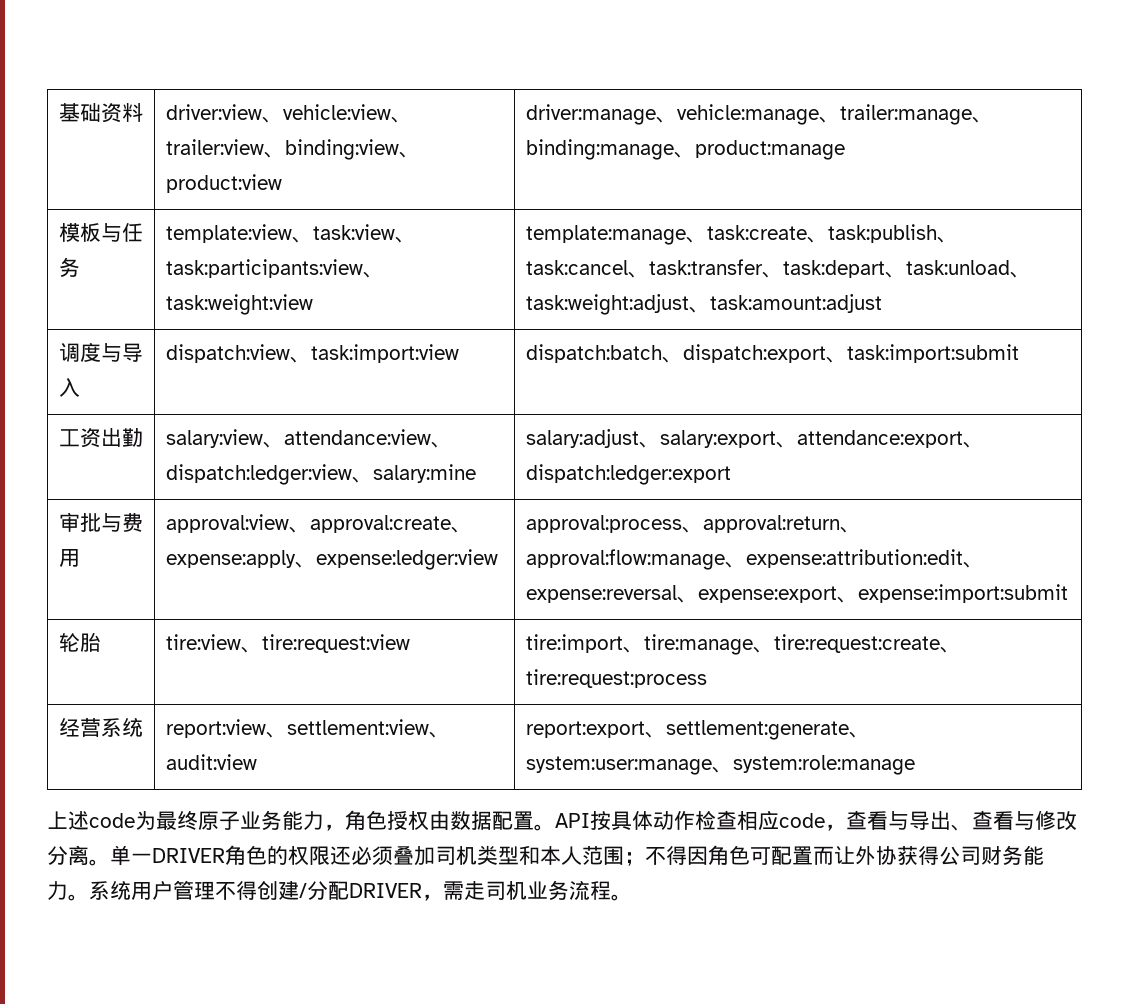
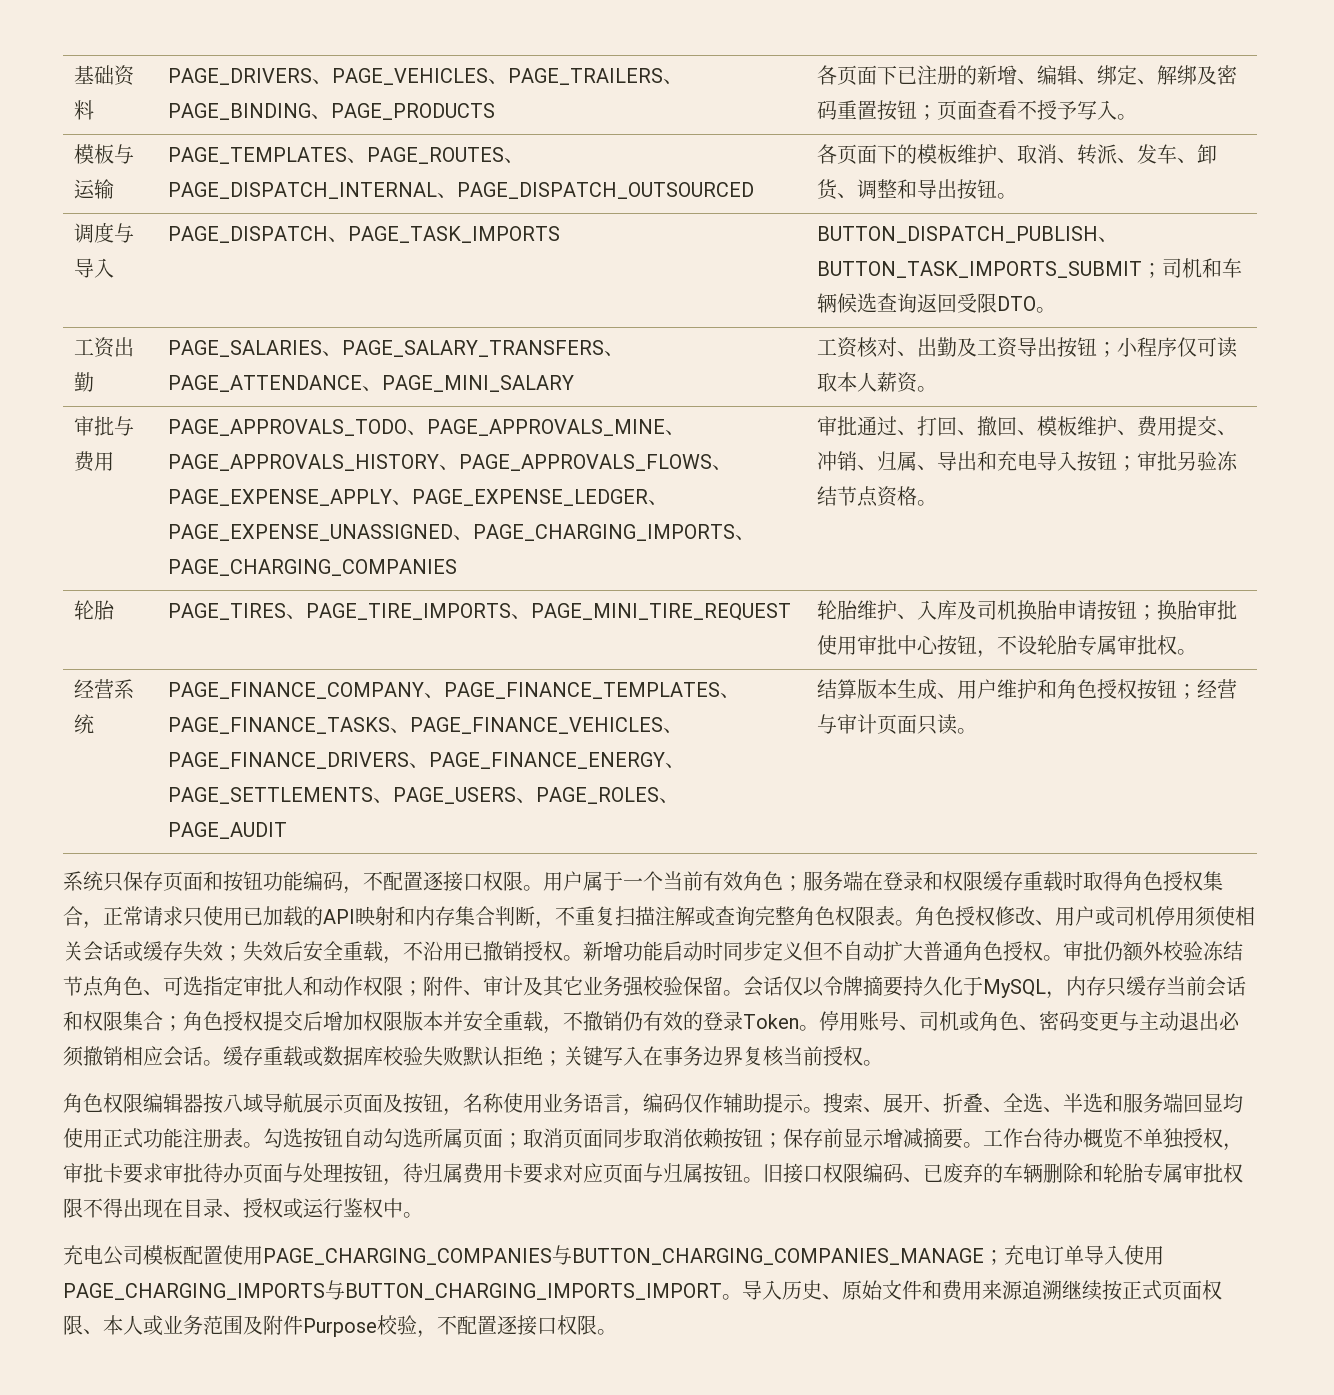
- 基础资料 | driver:view、vehicle:view、trailer:view、binding:view、product:view | driver:manage、vehicle:manage、trailer:manage、binding:manage、product:manage
- 模板与任务 | template:view、task:view、task:participants:view、task:weight:view | template:manage、task:create、task:publish、task:cancel、task:transfer、task:depart、task:unload、task:weight:adjust、task:amount:adjust
- 调度与导入 | dispatch:view、task:import:view | dispatch:batch、dispatch:export、task:import:submit
- 工资出勤 | salary:view、attendance:view、dispatch:ledger:view、salary:mine | salary:adjust、salary:export、attendance:export、dispatch:ledger:export
- 审批与费用 | approval:view、approval:create、expense:apply、expense:ledger:view | approval:process、approval:return、approval:flow:manage、expense:attribution:edit、expense:reversal、expense:export、expense:import:submit
- 轮胎 | tire:view、tire:request:view | tire:import、tire:manage、tire:request:create、tire:request:process
- 经营系统 | report:view、settlement:view、audit:view | report:export、settlement:generate、system:user:manage、system:role:manage
- 上述code为最终原子业务能力，角色授权由数据配置。API按具体动作检查相应code，查看与导出、查看与修改分离。单一DRIVER角色的权限还必须叠加司机类型和本人范围；不得因角色可配置而让外协获得公司财务能力。系统用户管理不得创建/分配DRIVER，需走司机业务流程。
+ 基础资料 | PAGE_DRIVERS、PAGE_VEHICLES、PAGE_TRAILERS、PAGE_BINDING、PAGE_PRODUCTS | 各页面下已注册的新增、编辑、绑定、解绑及密码重置按钮；页面查看不授予写入。
+ 模板与运输 | PAGE_TEMPLATES、PAGE_ROUTES、PAGE_DISPATCH_INTERNAL、PAGE_DISPATCH_OUTSOURCED | 各页面下的模板维护、取消、转派、发车、卸货、调整和导出按钮。
+ 调度与导入 | PAGE_DISPATCH、PAGE_TASK_IMPORTS | BUTTON_DISPATCH_PUBLISH、BUTTON_TASK_IMPORTS_SUBMIT；司机和车辆候选查询返回受限DTO。
+ 工资出勤 | PAGE_SALARIES、PAGE_SALARY_TRANSFERS、PAGE_ATTENDANCE、PAGE_MINI_SALARY | 工资核对、出勤及工资导出按钮；小程序仅可读取本人薪资。
+ 审批与费用 | PAGE_APPROVALS_TODO、PAGE_APPROVALS_MINE、PAGE_APPROVALS_HISTORY、PAGE_APPROVALS_FLOWS、PAGE_EXPENSE_APPLY、PAGE_EXPENSE_LEDGER、PAGE_EXPENSE_UNASSIGNED、PAGE_CHARGING_IMPORTS、PAGE_CHARGING_COMPANIES | 审批通过、打回、撤回、模板维护、费用提交、冲销、归属、导出和充电导入按钮；审批另验冻结节点资格。
+ 轮胎 | PAGE_TIRES、PAGE_TIRE_IMPORTS、PAGE_MINI_TIRE_REQUEST | 轮胎维护、入库及司机换胎申请按钮；换胎审批使用审批中心按钮，不设轮胎专属审批权。
+ 经营系统 | PAGE_FINANCE_COMPANY、PAGE_FINANCE_TEMPLATES、PAGE_FINANCE_TASKS、PAGE_FINANCE_VEHICLES、PAGE_FINANCE_DRIVERS、PAGE_FINANCE_ENERGY、PAGE_SETTLEMENTS、PAGE_USERS、PAGE_ROLES、PAGE_AUDIT | 结算版本生成、用户维护和角色授权按钮；经营与审计页面只读。
+ 系统只保存页面和按钮功能编码，不配置逐接口权限。用户属于一个当前有效角色；服务端在登录和权限缓存重载时取得角色授权集合，正常请求只使用已加载的API映射和内存集合判断，不重复扫描注解或查询完整角色权限表。角色授权修改、用户或司机停用须使相关会话或缓存失效；失效后安全重载，不沿用已撤销授权。新增功能启动时同步定义但不自动扩大普通角色授权。审批仍额外校验冻结节点角色、可选指定审批人和动作权限；附件、审计及其它业务强校验保留。会话仅以令牌摘要持久化于MySQL，内存只缓存当前会话和权限集合；角色授权提交后增加权限版本并安全重载，不撤销仍有效的登录Token。停用账号、司机或角色、密码变更与主动退出必须撤销相应会话。缓存重载或数据库校验失败默认拒绝；关键写入在事务边界复核当前授权。
+ 角色权限编辑器按八域导航展示页面及按钮，名称使用业务语言，编码仅作辅助提示。搜索、展开、折叠、全选、半选和服务端回显均使用正式功能注册表。勾选按钮自动勾选所属页面；取消页面同步取消依赖按钮；保存前显示增减摘要。工作台待办概览不单独授权，审批卡要求审批待办页面与处理按钮，待归属费用卡要求对应页面与归属按钮。旧接口权限编码、已废弃的车辆删除和轮胎专属审批权限不得出现在目录、授权或运行鉴权中。
+ 充电公司模板配置使用PAGE_CHARGING_COMPANIES与BUTTON_CHARGING_COMPANIES_MANAGE；充电订单导入使用PAGE_CHARGING_IMPORTS与BUTTON_CHARGING_IMPORTS_IMPORT。导入历史、原始文件和费用来源追溯继续按正式页面权限、本人或业务范围及附件Purpose校验，不配置逐接口权限。

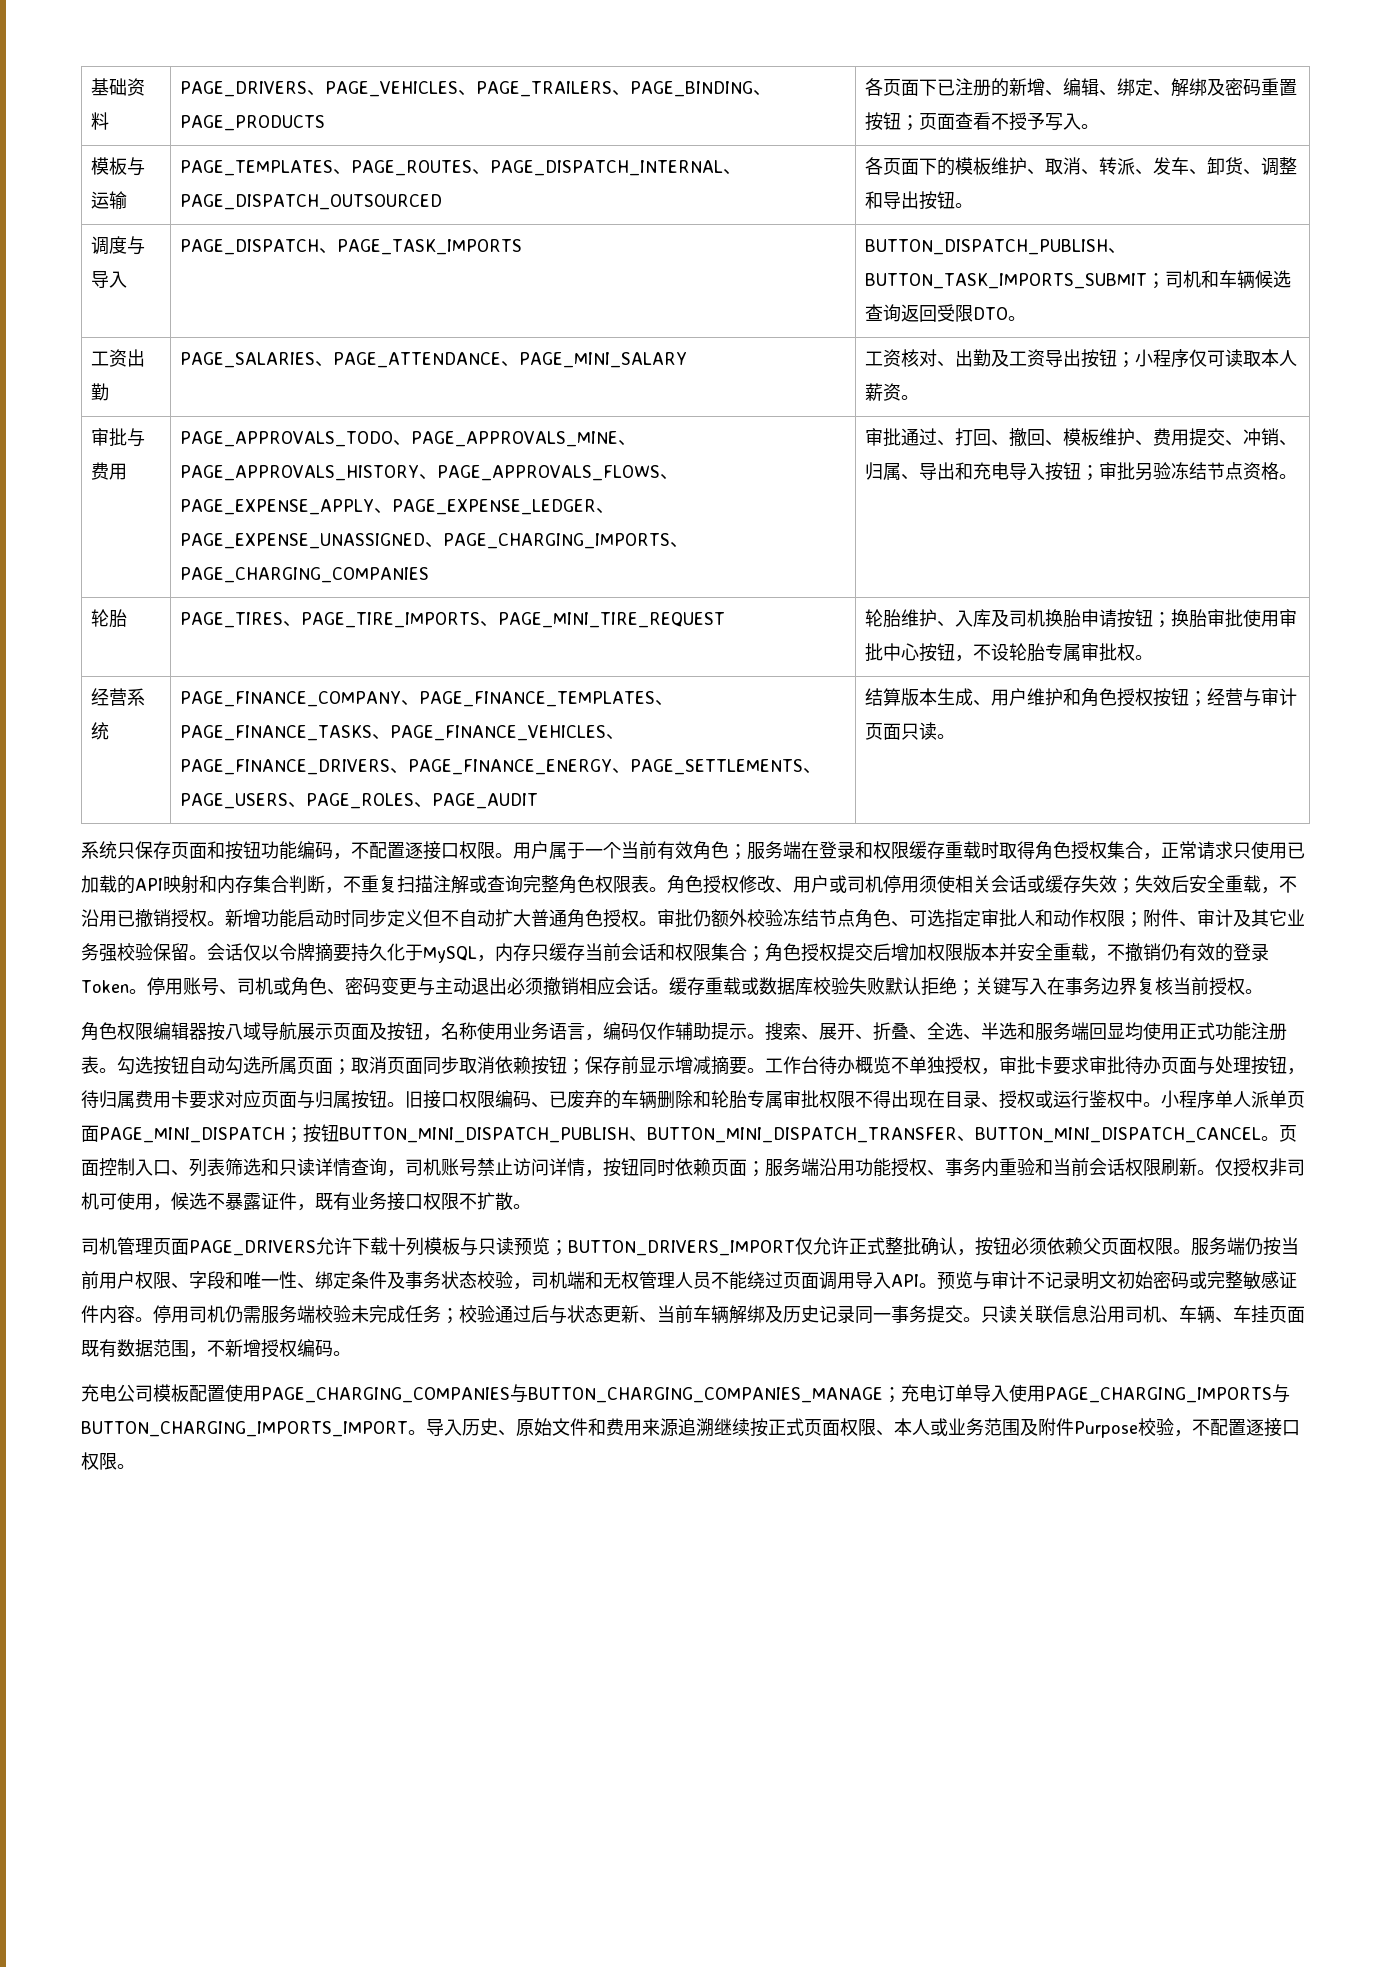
- 工资出勤 | PAGE_SALARIES、PAGE_SALARY_TRANSFERS、PAGE_ATTENDANCE、PAGE_MINI_SALARY | 工资核对、出勤及工资导出按钮；小程序仅可读取本人薪资。
+ 工资出勤 | PAGE_SALARIES、PAGE_ATTENDANCE、PAGE_MINI_SALARY | 工资核对、出勤及工资导出按钮；小程序仅可读取本人薪资。
+ 小程序单人派单页面PAGE_MINI_DISPATCH；按钮BUTTON_MINI_DISPATCH_PUBLISH、BUTTON_MINI_DISPATCH_TRANSFER、BUTTON_MINI_DISPATCH_CANCEL。页面控制入口、列表筛选和只读详情查询，司机账号禁止访问详情，按钮同时依赖页面；服务端沿用功能授权、事务内重验和当前会话权限刷新。仅授权非司机可使用，候选不暴露证件，既有业务接口权限不扩散。
+ 司机管理页面PAGE_DRIVERS允许下载十列模板与只读预览；BUTTON_DRIVERS_IMPORT仅允许正式整批确认，按钮必须依赖父页面权限。服务端仍按当前用户权限、字段和唯一性、绑定条件及事务状态校验，司机端和无权管理人员不能绕过页面调用导入API。预览与审计不记录明文初始密码或完整敏感证件内容。停用司机仍需服务端校验未完成任务；校验通过后与状态更新、当前车辆解绑及历史记录同一事务提交。只读关联信息沿用司机、车辆、车挂页面既有数据范围，不新增授权编码。

